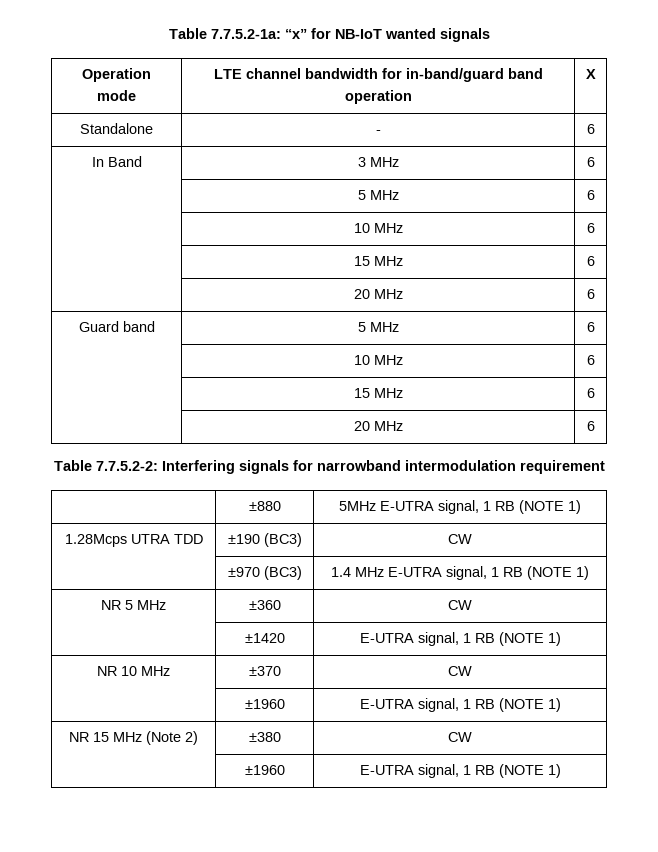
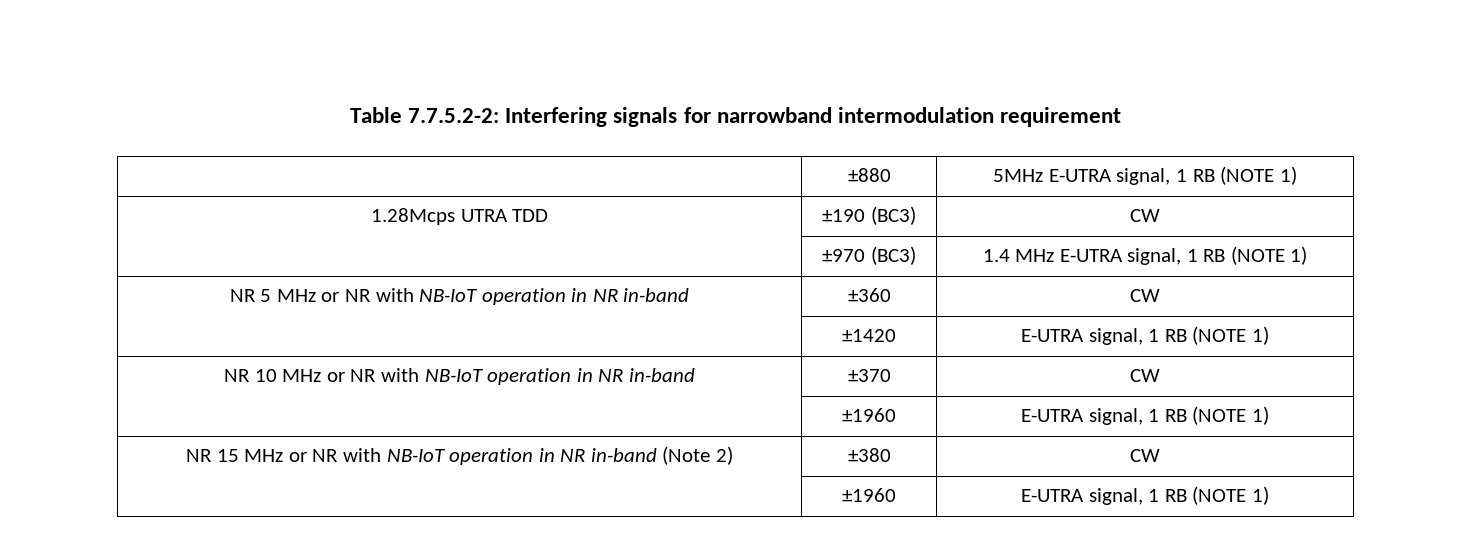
- Table 7.7.5.2-1a: “x” for NB-IoT wanted signals
- Operation mode | LTE channel bandwidth for in-band/guard band operation | X
- Standalone | - | 6
- In Band | 3 MHz | 6
- | 5 MHz | 6
- | 10 MHz | 6
- | 15 MHz | 6
- | 20 MHz | 6
- Guard band | 5 MHz | 6
- | 10 MHz | 6
- | 15 MHz | 6
- | 20 MHz | 6
- NR 5 MHz | ±360 | CW
+ NR 5 MHz or NR with NB-IoT operation in NR in-band | ±360 | CW
- NR 10 MHz | ±370 | CW
+ NR 10 MHz or NR with NB-IoT operation in NR in-band | ±370 | CW
- NR 15 MHz (Note 2) | ±380 | CW
+ NR 15 MHz or NR with NB-IoT operation in NR in-band (Note 2) | ±380 | CW

